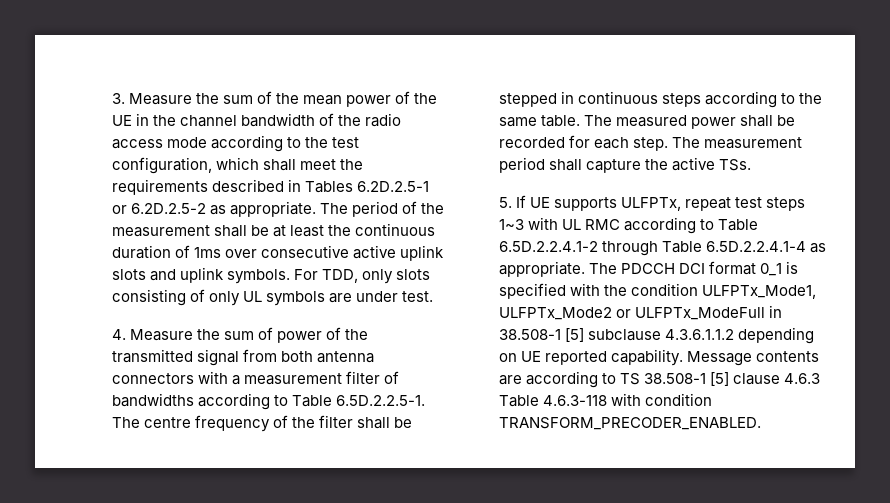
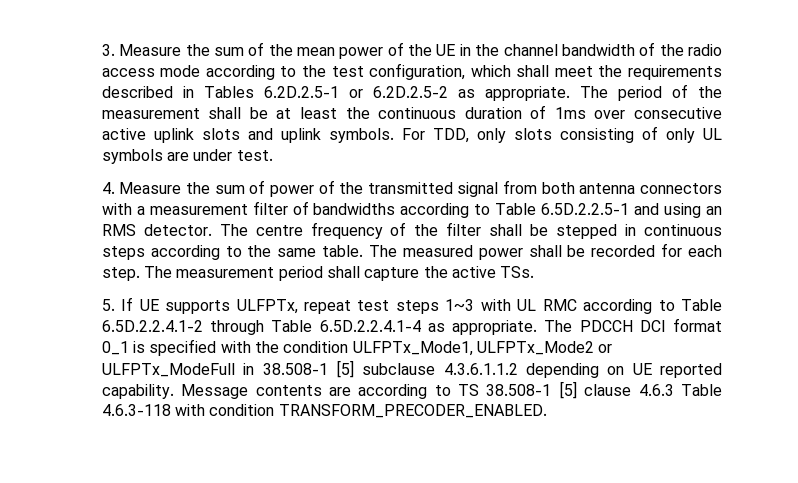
- 4. Measure the sum of power of the transmitted signal from both antenna connectors with a measurement filter of bandwidths according to Table 6.5D.2.2.5-1. The centre frequency of the filter shall be stepped in continuous steps according to the same table.
+ 4. Measure the sum of power of the transmitted signal from both antenna connectors with a measurement filter of bandwidths according to Table 6.5D.2.2.5-1 and using an RMS detector. The centre frequency of the filter shall be stepped in continuous steps according to the same table.

